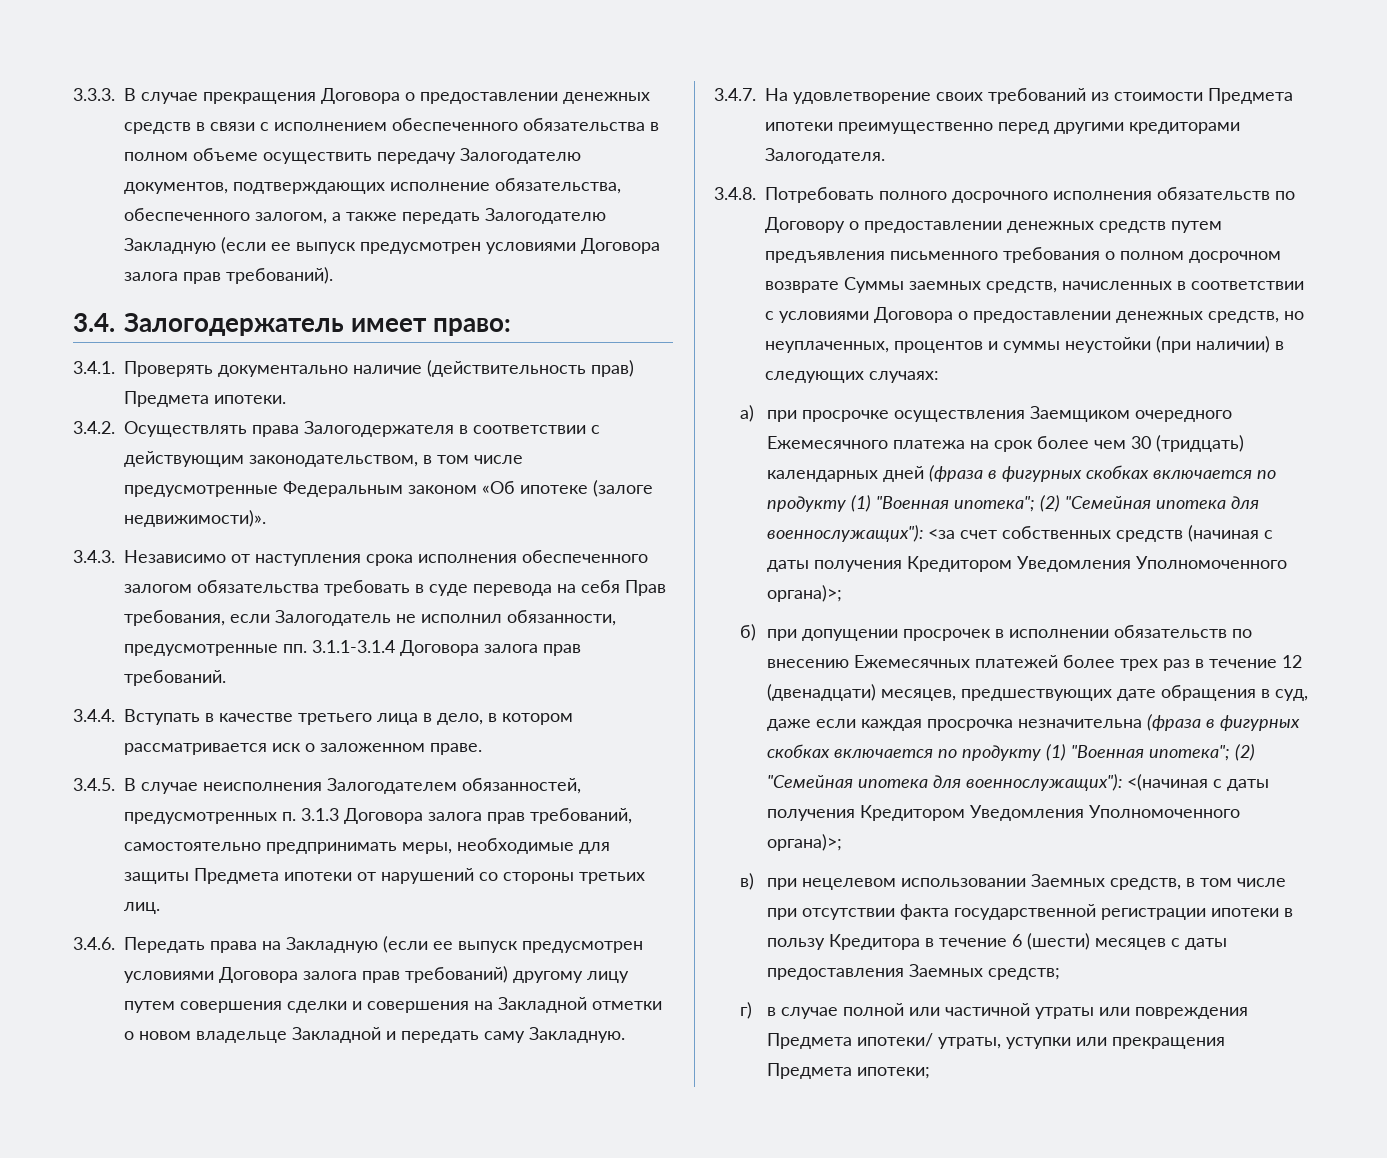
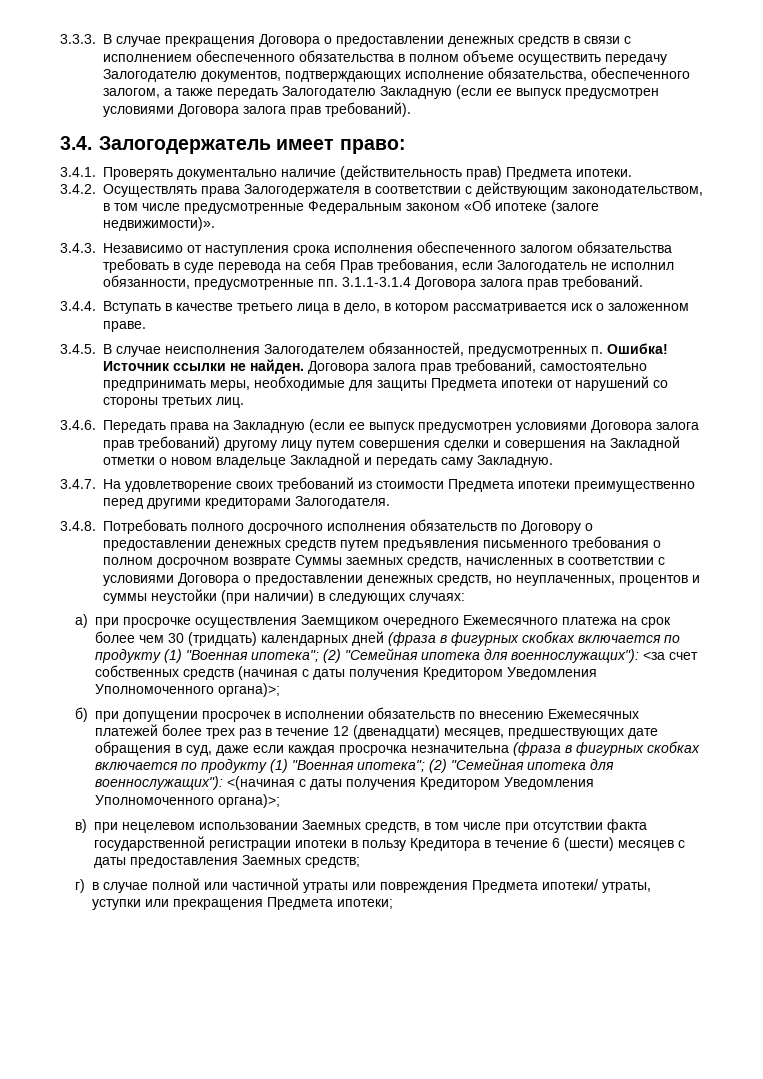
- 3.4.5. В случае неисполнения Залогодателем обязанностей, предусмотренных п. 3.1.3 Договора залога прав требований, самостоятельно предпринимать меры, необходимые для защиты Предмета ипотеки от нарушений со стороны третьих лиц.
+ 3.4.5. В случае неисполнения Залогодателем обязанностей, предусмотренных п. Ошибка! Источник ссылки не найден. Договора залога прав требований, самостоятельно предпринимать меры, необходимые для защиты Предмета ипотеки от нарушений со стороны третьих лиц.

